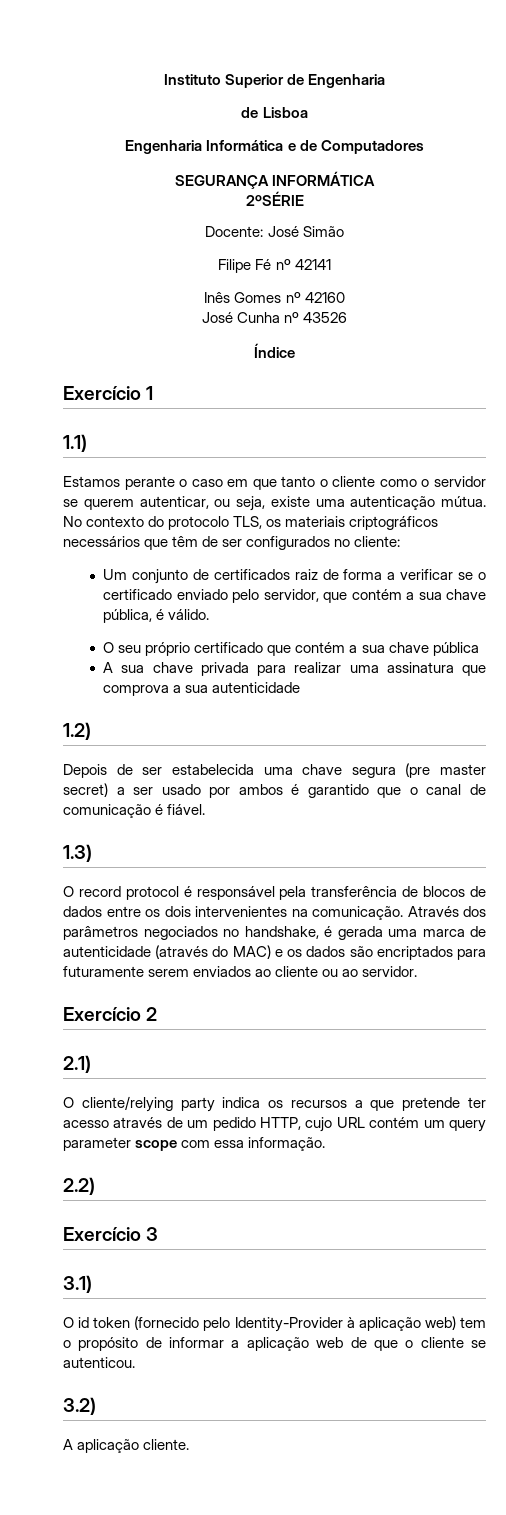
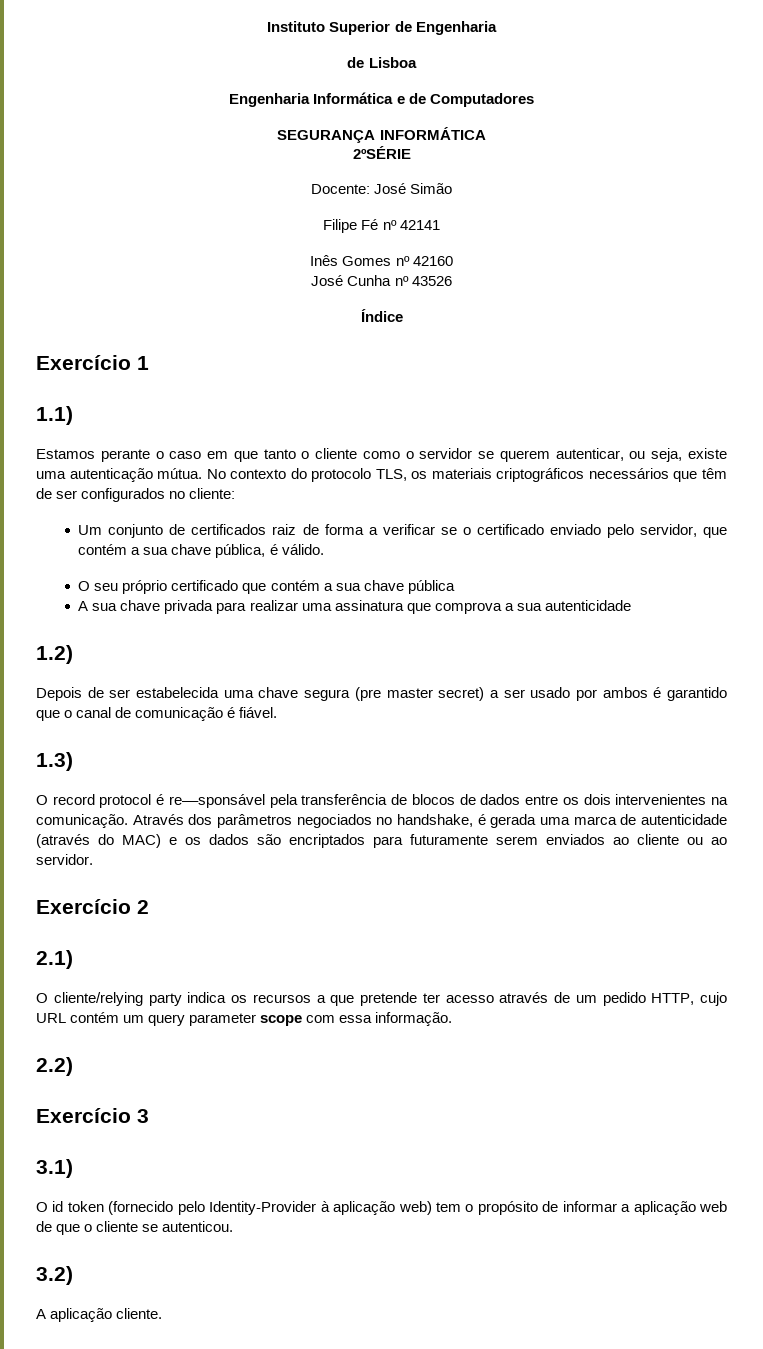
- O record protocol é responsável pela transferência de blocos de dados entre os dois intervenientes na comunicação.
+ O record protocol é re––sponsável pela transferência de blocos de dados entre os dois intervenientes na comunicação.

